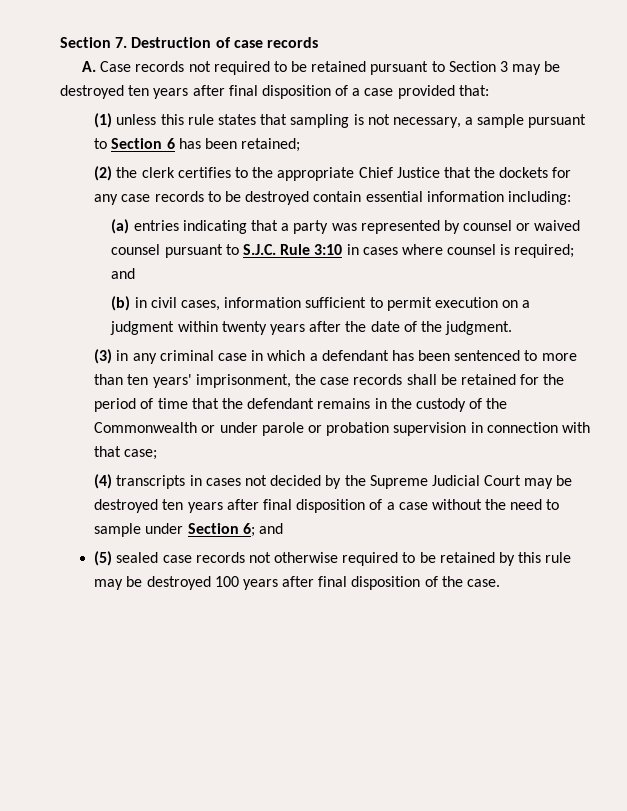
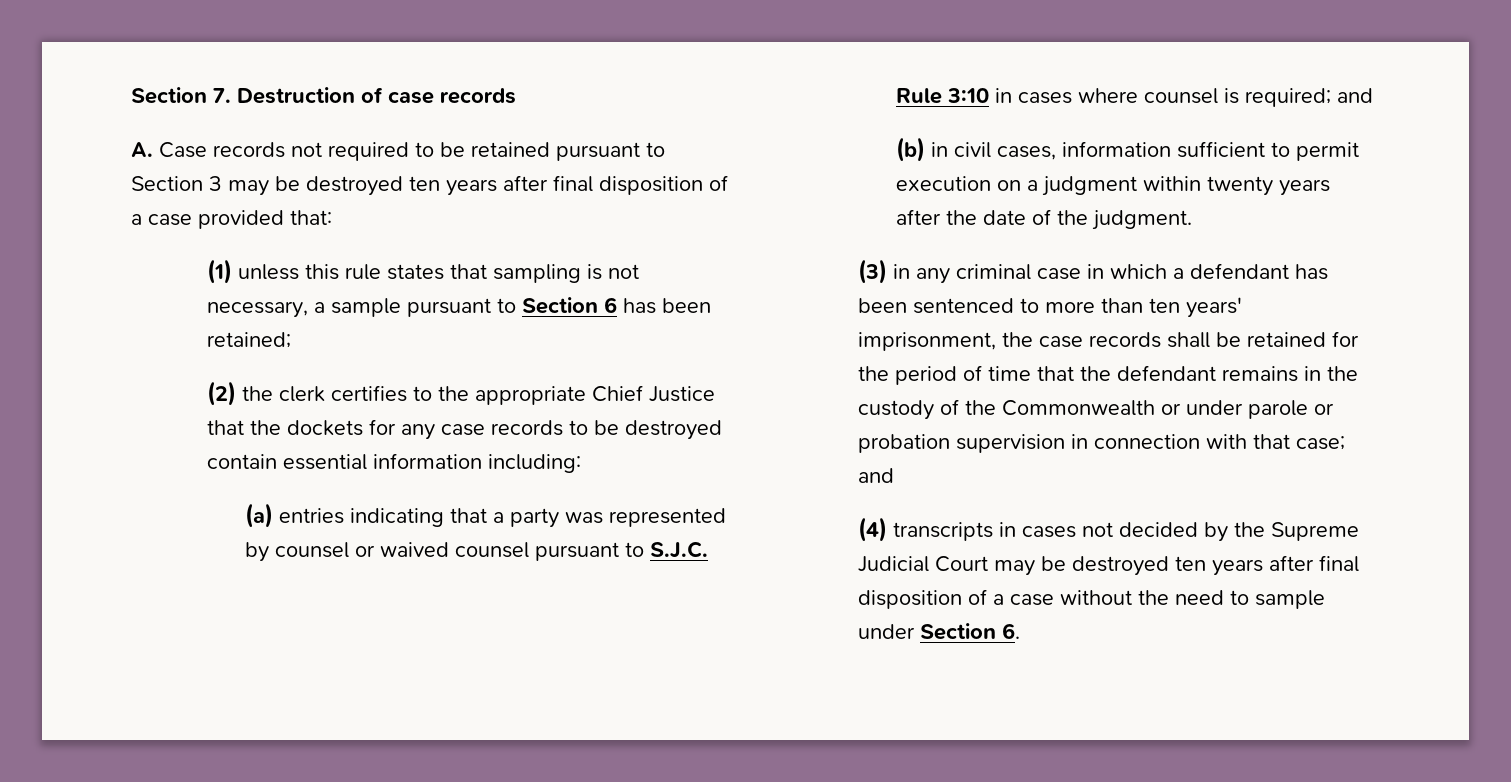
- (3) in any criminal case in which a defendant has been sentenced to more than ten years' imprisonment, the case records shall be retained for the period of time that the defendant remains in the custody of the Commonwealth or under parole or probation supervision in connection with that case;
+ (3) in any criminal case in which a defendant has been sentenced to more than ten years' imprisonment, the case records shall be retained for the period of time that the defendant remains in the custody of the Commonwealth or under parole or probation supervision in connection with that case; and
- (4) transcripts in cases not decided by the Supreme Judicial Court may be destroyed ten years after final disposition of a case without the need to sample under Section 6; and
- (5) sealed case records not otherwise required to be retained by this rule may be destroyed 100 years after final disposition of the case.
+ (4) transcripts in cases not decided by the Supreme Judicial Court may be destroyed ten years after final disposition of a case without the need to sample under Section 6.

